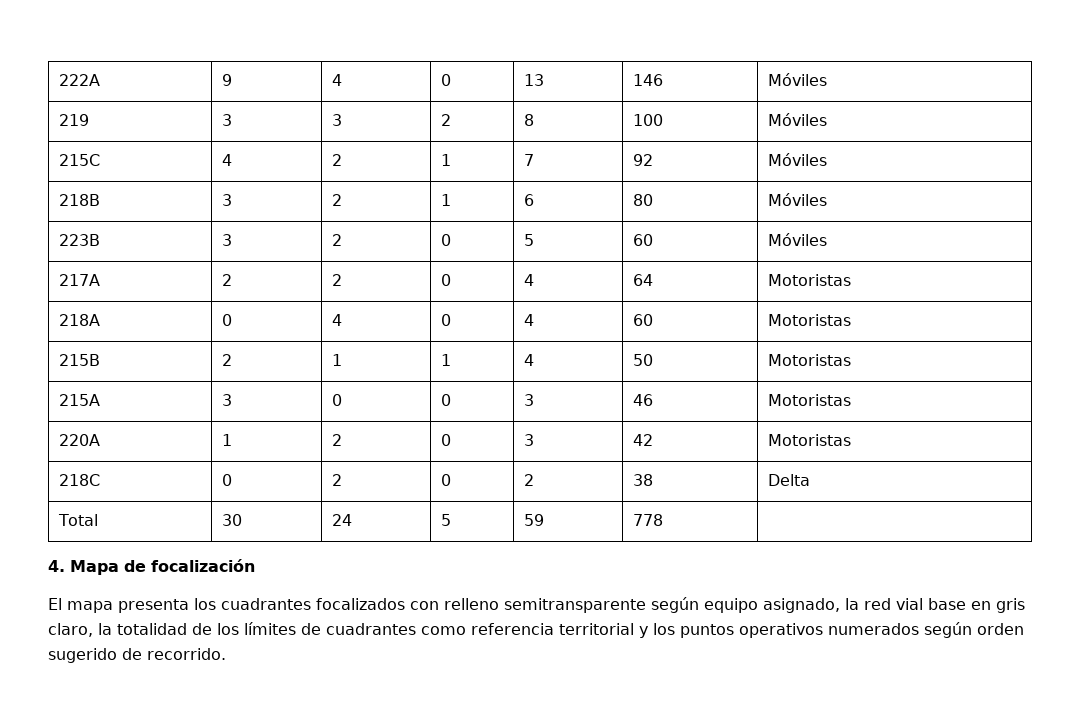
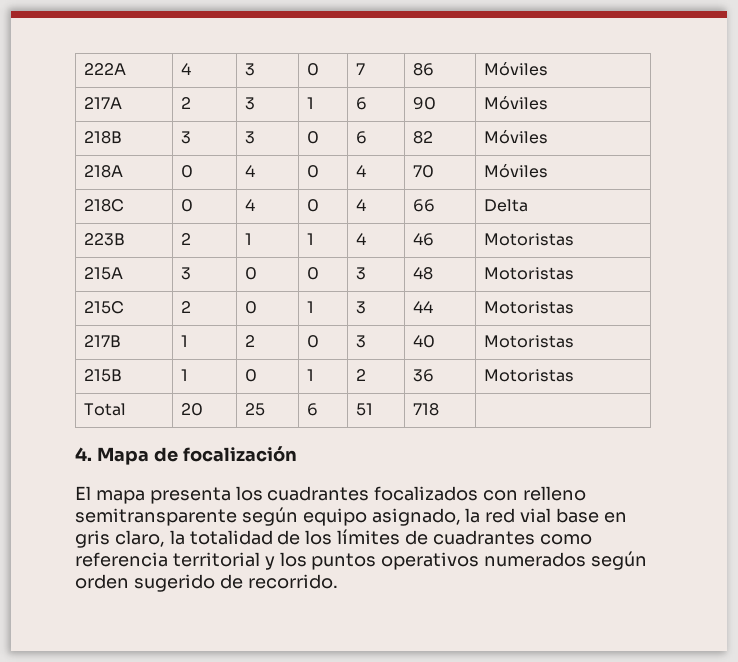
- 222A | 9 | 4 | 0 | 13 | 146 | Móviles
- 219 | 3 | 3 | 2 | 8 | 100 | Móviles
- 215C | 4 | 2 | 1 | 7 | 92 | Móviles
+ 222A | 4 | 3 | 0 | 7 | 86 | Móviles
+ 217A | 2 | 3 | 1 | 6 | 90 | Móviles
- 218B | 3 | 2 | 1 | 6 | 80 | Móviles
- 223B | 3 | 2 | 0 | 5 | 60 | Móviles
- 217A | 2 | 2 | 0 | 4 | 64 | Motoristas
+ 218B | 3 | 3 | 0 | 6 | 82 | Móviles
- 218A | 0 | 4 | 0 | 4 | 60 | Motoristas
- 215B | 2 | 1 | 1 | 4 | 50 | Motoristas
+ 218A | 0 | 4 | 0 | 4 | 70 | Móviles
+ 218C | 0 | 4 | 0 | 4 | 66 | Delta
+ 223B | 2 | 1 | 1 | 4 | 46 | Motoristas
- 215A | 3 | 0 | 0 | 3 | 46 | Motoristas
- 220A | 1 | 2 | 0 | 3 | 42 | Motoristas
- 218C | 0 | 2 | 0 | 2 | 38 | Delta
+ 215A | 3 | 0 | 0 | 3 | 48 | Motoristas
+ 215C | 2 | 0 | 1 | 3 | 44 | Motoristas
+ 217B | 1 | 2 | 0 | 3 | 40 | Motoristas
+ 215B | 1 | 0 | 1 | 2 | 36 | Motoristas
- Total | 30 | 24 | 5 | 59 | 778 |
+ Total | 20 | 25 | 6 | 51 | 718 |

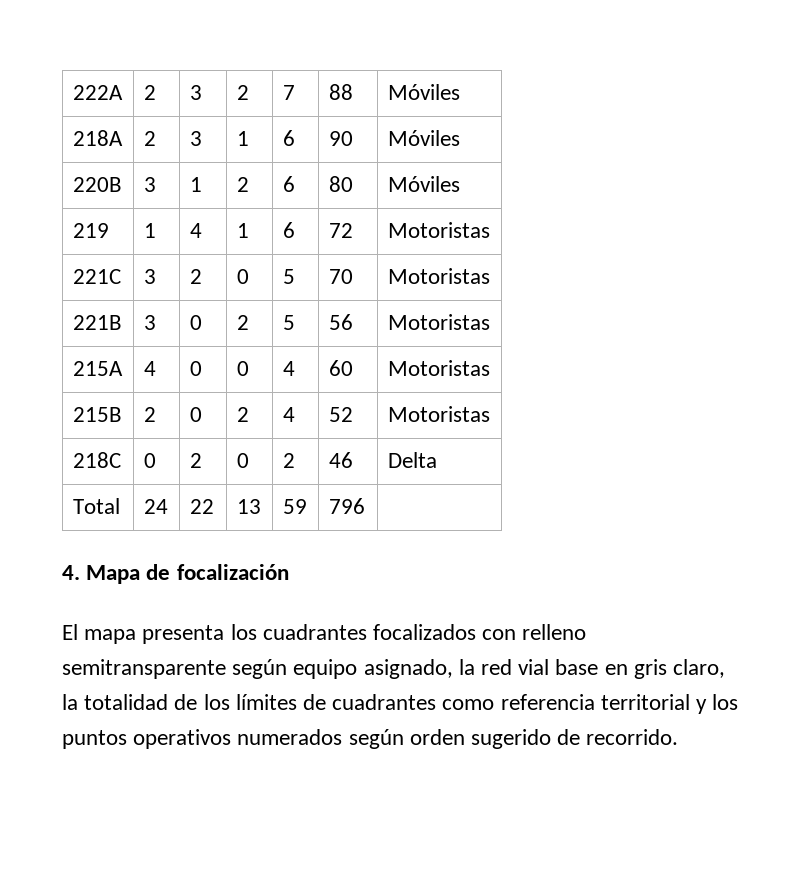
- 222A | 4 | 3 | 0 | 7 | 86 | Móviles
- 217A | 2 | 3 | 1 | 6 | 90 | Móviles
+ 222A | 2 | 3 | 2 | 7 | 88 | Móviles
+ 218A | 2 | 3 | 1 | 6 | 90 | Móviles
- 218B | 3 | 3 | 0 | 6 | 82 | Móviles
- 218A | 0 | 4 | 0 | 4 | 70 | Móviles
+ 220B | 3 | 1 | 2 | 6 | 80 | Móviles
+ 219 | 1 | 4 | 1 | 6 | 72 | Motoristas
+ 221C | 3 | 2 | 0 | 5 | 70 | Motoristas
+ 221B | 3 | 0 | 2 | 5 | 56 | Motoristas
+ 215A | 4 | 0 | 0 | 4 | 60 | Motoristas
+ 215B | 2 | 0 | 2 | 4 | 52 | Motoristas
- 218C | 0 | 4 | 0 | 4 | 66 | Delta
- 223B | 2 | 1 | 1 | 4 | 46 | Motoristas
- 215A | 3 | 0 | 0 | 3 | 48 | Motoristas
- 215C | 2 | 0 | 1 | 3 | 44 | Motoristas
- 217B | 1 | 2 | 0 | 3 | 40 | Motoristas
- 215B | 1 | 0 | 1 | 2 | 36 | Motoristas
- Total | 20 | 25 | 6 | 51 | 718 |
+ 218C | 0 | 2 | 0 | 2 | 46 | Delta
+ Total | 24 | 22 | 13 | 59 | 796 |

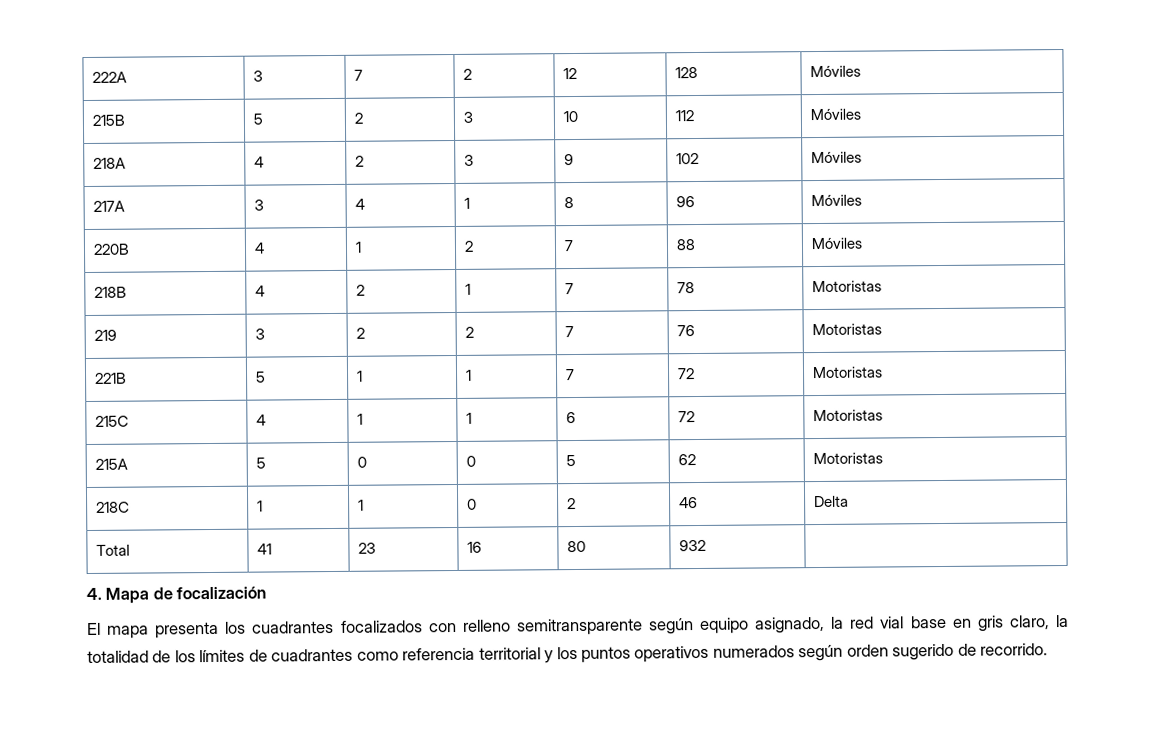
- 222A | 2 | 3 | 2 | 7 | 88 | Móviles
+ 222A | 3 | 7 | 2 | 12 | 128 | Móviles
+ 215B | 5 | 2 | 3 | 10 | 112 | Móviles
+ 218A | 4 | 2 | 3 | 9 | 102 | Móviles
+ 217A | 3 | 4 | 1 | 8 | 96 | Móviles
+ 220B | 4 | 1 | 2 | 7 | 88 | Móviles
- 218A | 2 | 3 | 1 | 6 | 90 | Móviles
- 220B | 3 | 1 | 2 | 6 | 80 | Móviles
- 219 | 1 | 4 | 1 | 6 | 72 | Motoristas
+ 218B | 4 | 2 | 1 | 7 | 78 | Motoristas
+ 219 | 3 | 2 | 2 | 7 | 76 | Motoristas
+ 221B | 5 | 1 | 1 | 7 | 72 | Motoristas
+ 215C | 4 | 1 | 1 | 6 | 72 | Motoristas
- 221C | 3 | 2 | 0 | 5 | 70 | Motoristas
- 221B | 3 | 0 | 2 | 5 | 56 | Motoristas
- 215A | 4 | 0 | 0 | 4 | 60 | Motoristas
- 215B | 2 | 0 | 2 | 4 | 52 | Motoristas
+ 215A | 5 | 0 | 0 | 5 | 62 | Motoristas
- 218C | 0 | 2 | 0 | 2 | 46 | Delta
+ 218C | 1 | 1 | 0 | 2 | 46 | Delta
- Total | 24 | 22 | 13 | 59 | 796 |
+ Total | 41 | 23 | 16 | 80 | 932 |

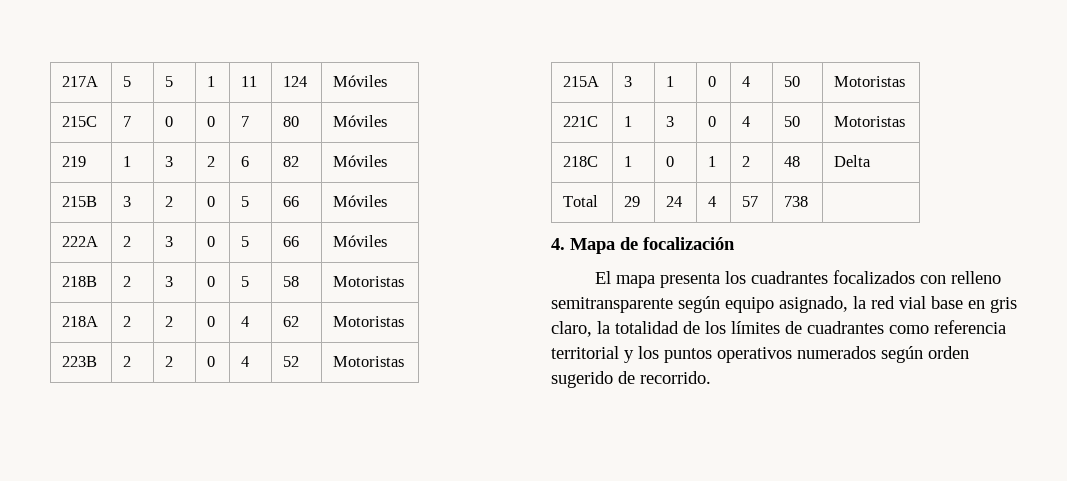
- 222A | 3 | 7 | 2 | 12 | 128 | Móviles
+ 217A | 5 | 5 | 1 | 11 | 124 | Móviles
+ 215C | 7 | 0 | 0 | 7 | 80 | Móviles
+ 219 | 1 | 3 | 2 | 6 | 82 | Móviles
- 215B | 5 | 2 | 3 | 10 | 112 | Móviles
- 218A | 4 | 2 | 3 | 9 | 102 | Móviles
- 217A | 3 | 4 | 1 | 8 | 96 | Móviles
- 220B | 4 | 1 | 2 | 7 | 88 | Móviles
- 218B | 4 | 2 | 1 | 7 | 78 | Motoristas
- 219 | 3 | 2 | 2 | 7 | 76 | Motoristas
- 221B | 5 | 1 | 1 | 7 | 72 | Motoristas
- 215C | 4 | 1 | 1 | 6 | 72 | Motoristas
+ 215B | 3 | 2 | 0 | 5 | 66 | Móviles
+ 222A | 2 | 3 | 0 | 5 | 66 | Móviles
+ 218B | 2 | 3 | 0 | 5 | 58 | Motoristas
+ 218A | 2 | 2 | 0 | 4 | 62 | Motoristas
+ 223B | 2 | 2 | 0 | 4 | 52 | Motoristas
- 215A | 5 | 0 | 0 | 5 | 62 | Motoristas
+ 215A | 3 | 1 | 0 | 4 | 50 | Motoristas
+ 221C | 1 | 3 | 0 | 4 | 50 | Motoristas
- 218C | 1 | 1 | 0 | 2 | 46 | Delta
+ 218C | 1 | 0 | 1 | 2 | 48 | Delta
- Total | 41 | 23 | 16 | 80 | 932 |
+ Total | 29 | 24 | 4 | 57 | 738 |

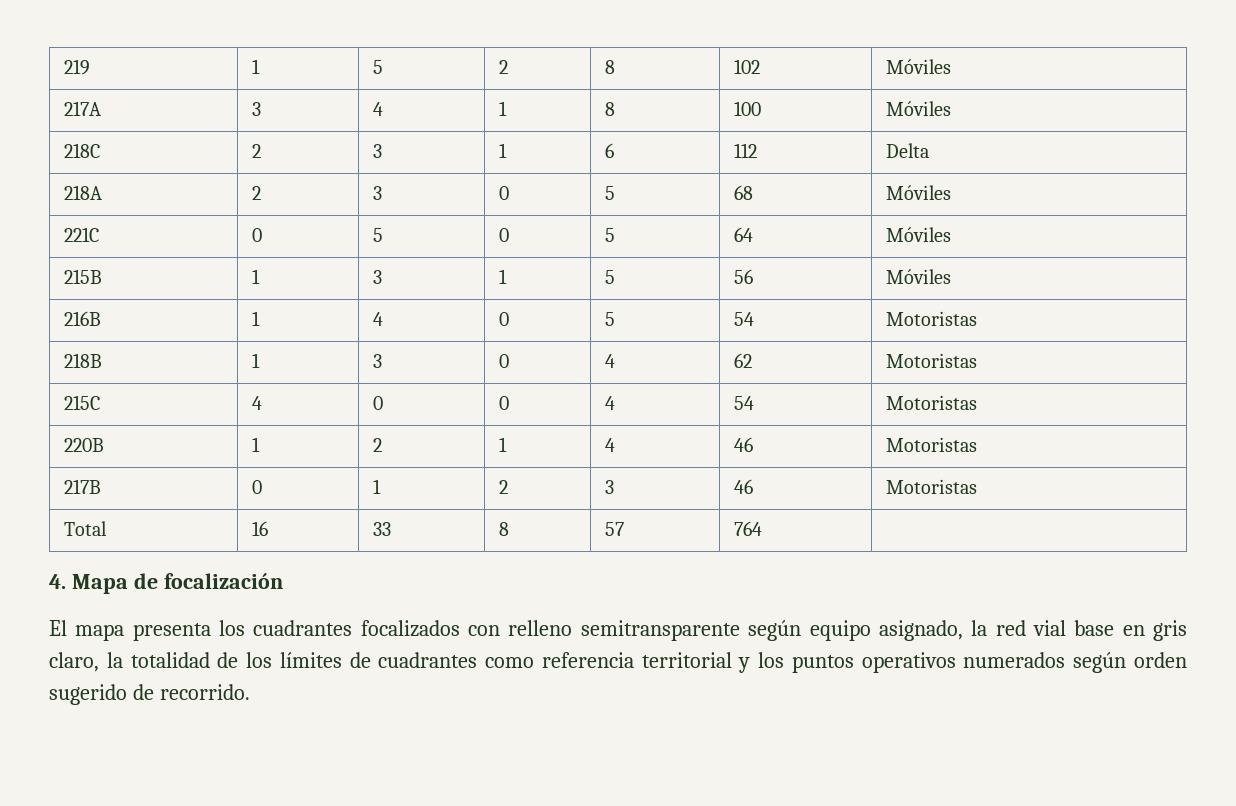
- 217A | 5 | 5 | 1 | 11 | 124 | Móviles
- 215C | 7 | 0 | 0 | 7 | 80 | Móviles
- 219 | 1 | 3 | 2 | 6 | 82 | Móviles
- 215B | 3 | 2 | 0 | 5 | 66 | Móviles
- 222A | 2 | 3 | 0 | 5 | 66 | Móviles
- 218B | 2 | 3 | 0 | 5 | 58 | Motoristas
- 218A | 2 | 2 | 0 | 4 | 62 | Motoristas
+ 219 | 1 | 5 | 2 | 8 | 102 | Móviles
+ 217A | 3 | 4 | 1 | 8 | 100 | Móviles
+ 218C | 2 | 3 | 1 | 6 | 112 | Delta
+ 218A | 2 | 3 | 0 | 5 | 68 | Móviles
+ 221C | 0 | 5 | 0 | 5 | 64 | Móviles
+ 215B | 1 | 3 | 1 | 5 | 56 | Móviles
+ 216B | 1 | 4 | 0 | 5 | 54 | Motoristas
+ 218B | 1 | 3 | 0 | 4 | 62 | Motoristas
- 223B | 2 | 2 | 0 | 4 | 52 | Motoristas
- 215A | 3 | 1 | 0 | 4 | 50 | Motoristas
- 221C | 1 | 3 | 0 | 4 | 50 | Motoristas
- 218C | 1 | 0 | 1 | 2 | 48 | Delta
- Total | 29 | 24 | 4 | 57 | 738 |
+ 215C | 4 | 0 | 0 | 4 | 54 | Motoristas
+ 220B | 1 | 2 | 1 | 4 | 46 | Motoristas
+ 217B | 0 | 1 | 2 | 3 | 46 | Motoristas
+ Total | 16 | 33 | 8 | 57 | 764 |

